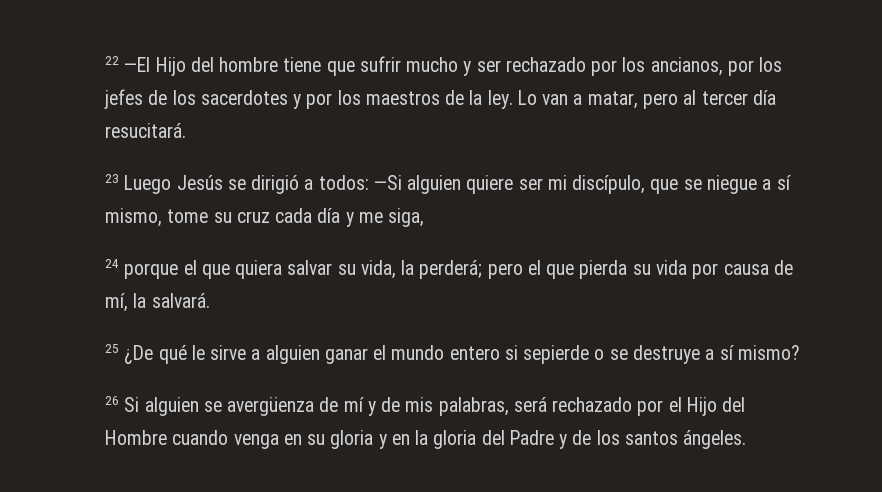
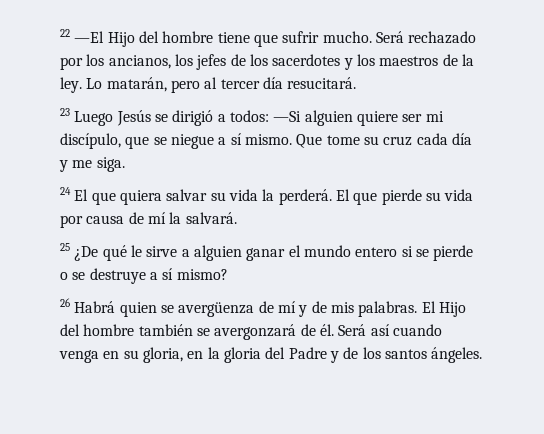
- 22 —El Hijo del hombre tiene que sufrir mucho y ser rechazado por los ancianos, por los jefes de los sacerdotes y por los maestros de la ley.
+ 22 —El Hijo del hombre tiene que sufrir mucho. Será rechazado por los ancianos, los jefes de los sacerdotes y los maestros de la ley.
- Lo van a matar, pero al tercer día resucitará.
+ Lo matarán, pero al tercer día resucitará.
- 23 Luego Jesús se dirigió a todos: —Si alguien quiere ser mi discípulo, que se niegue a sí mismo, tome su cruz cada día y me siga,
+ 23 Luego Jesús se dirigió a todos: —Si alguien quiere ser mi discípulo, que se niegue a sí mismo. Que tome su cruz cada día y me siga.
- 24 porque el que quiera salvar su vida, la perderá; pero el que pierda su vida por causa de mí, la salvará.
+ 24 El que quiera salvar su vida la perderá. El que pierde su vida por causa de mí la salvará.
- 25 ¿De qué le sirve a alguien ganar el mundo entero si sepierde o se destruye a sí mismo?
+ 25 ¿De qué le sirve a alguien ganar el mundo entero si se pierde o se destruye a sí mismo?
- 26 Si alguien se avergüenza de mí y de mis palabras, será rechazado por el Hijo del Hombre cuando venga en su gloria y en la gloria del Padre y de los santos ángeles.
+ 26 Habrá quien se avergüenza de mí y de mis palabras. El Hijo del hombre también se avergonzará de él. Será así cuando venga en su gloria, en la gloria del Padre y de los santos ángeles.

